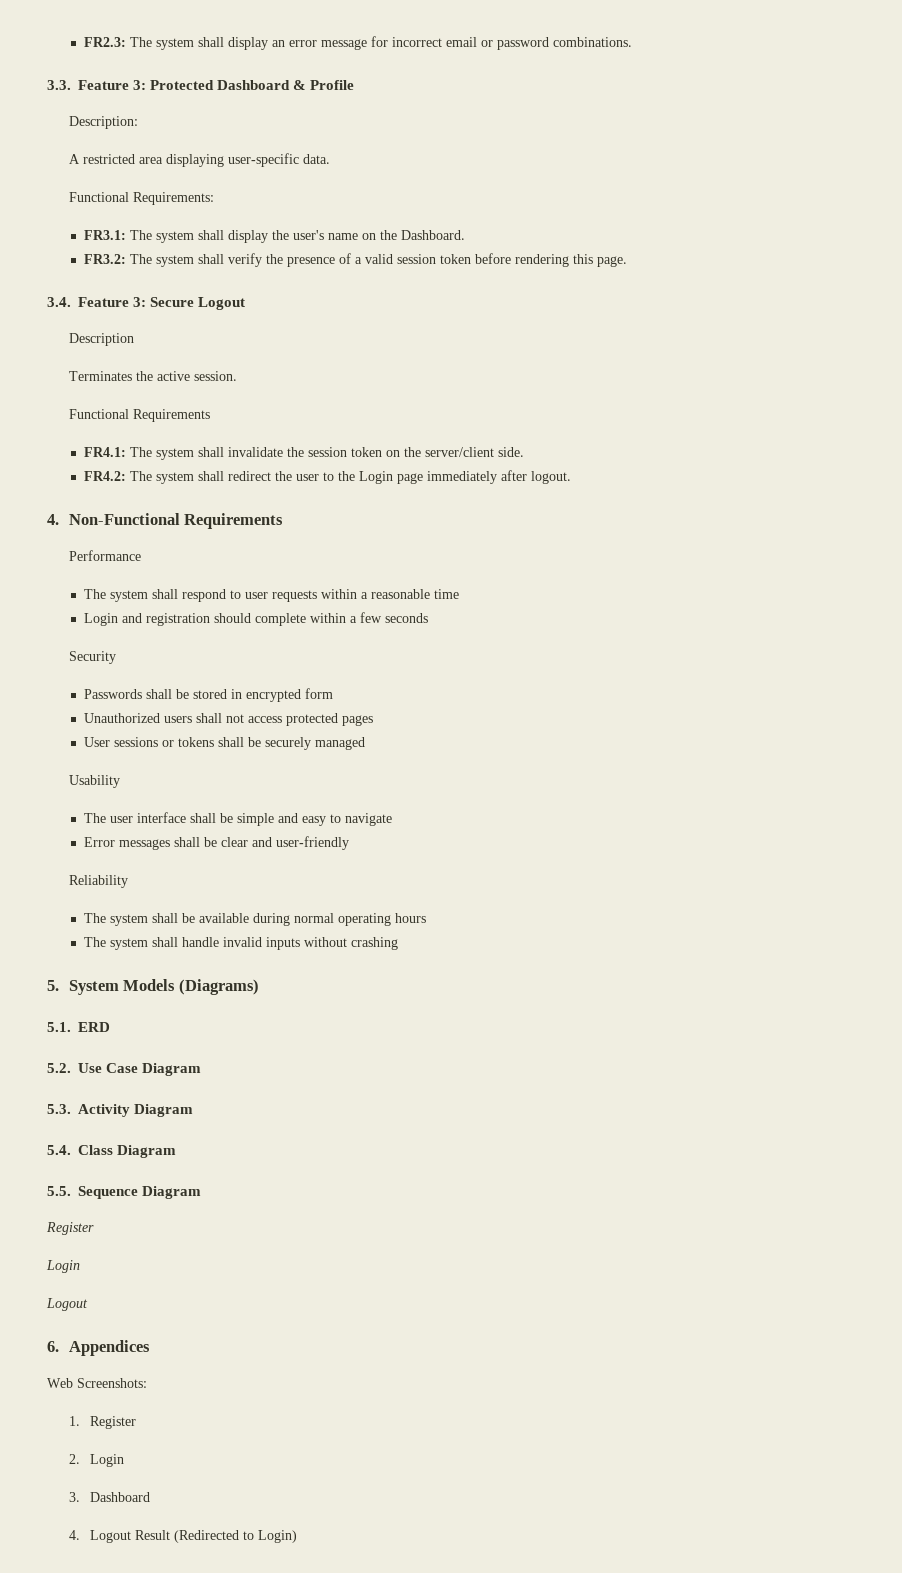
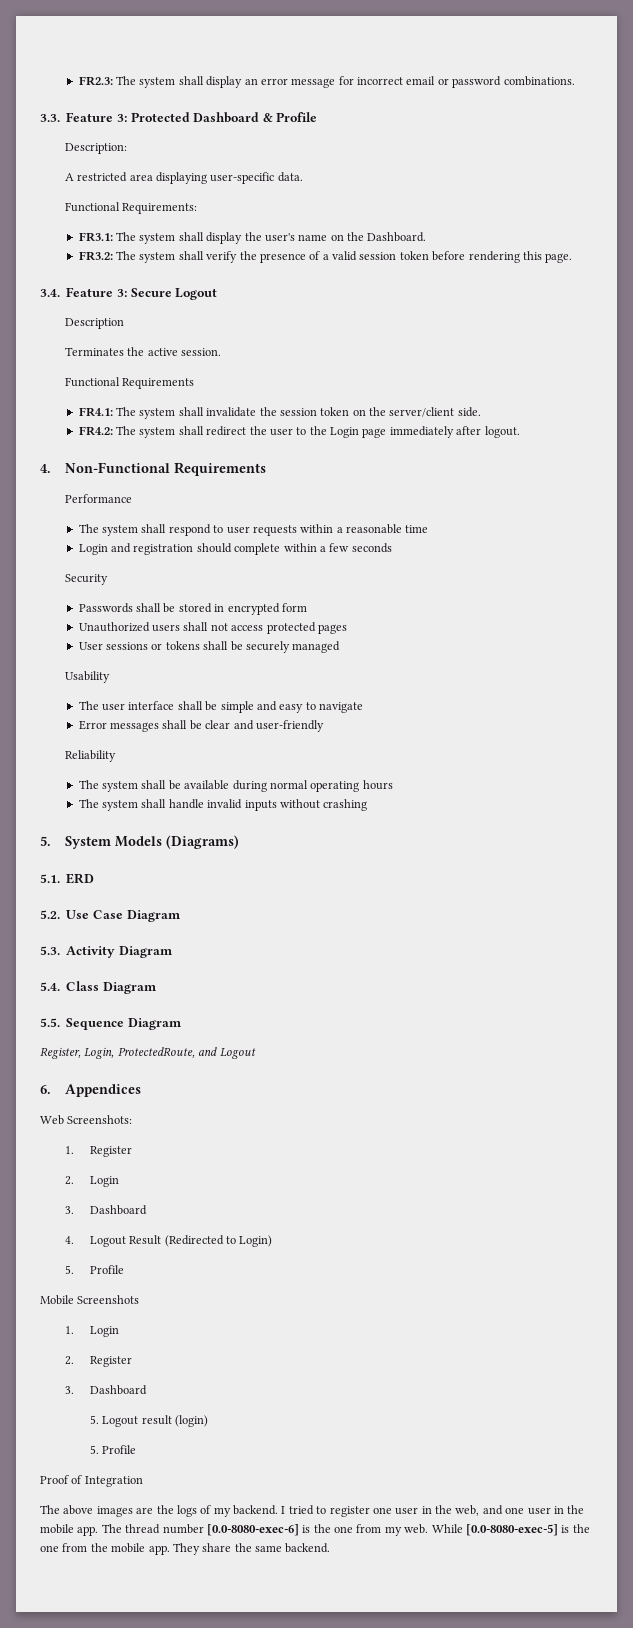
  5.5. Sequence Diagram
- Register
- Login
- Logout
+ Register, Login, ProtectedRoute, and Logout
  4. Logout Result (Redirected to Login)
+ 5. Profile
+ Mobile Screenshots
+ 1. Login
+ 2. Register
+ 3. Dashboard
+ 5. Logout result (login)
+ 5. Profile
+ Proof of Integration
+ The above images are the logs of my backend. I tried to register one user in the web, and one user in the mobile app. The thread number [0.0-8080-exec-6] is the one from my web. While [0.0-8080-exec-5] is the one from the mobile app. They share the same backend.

